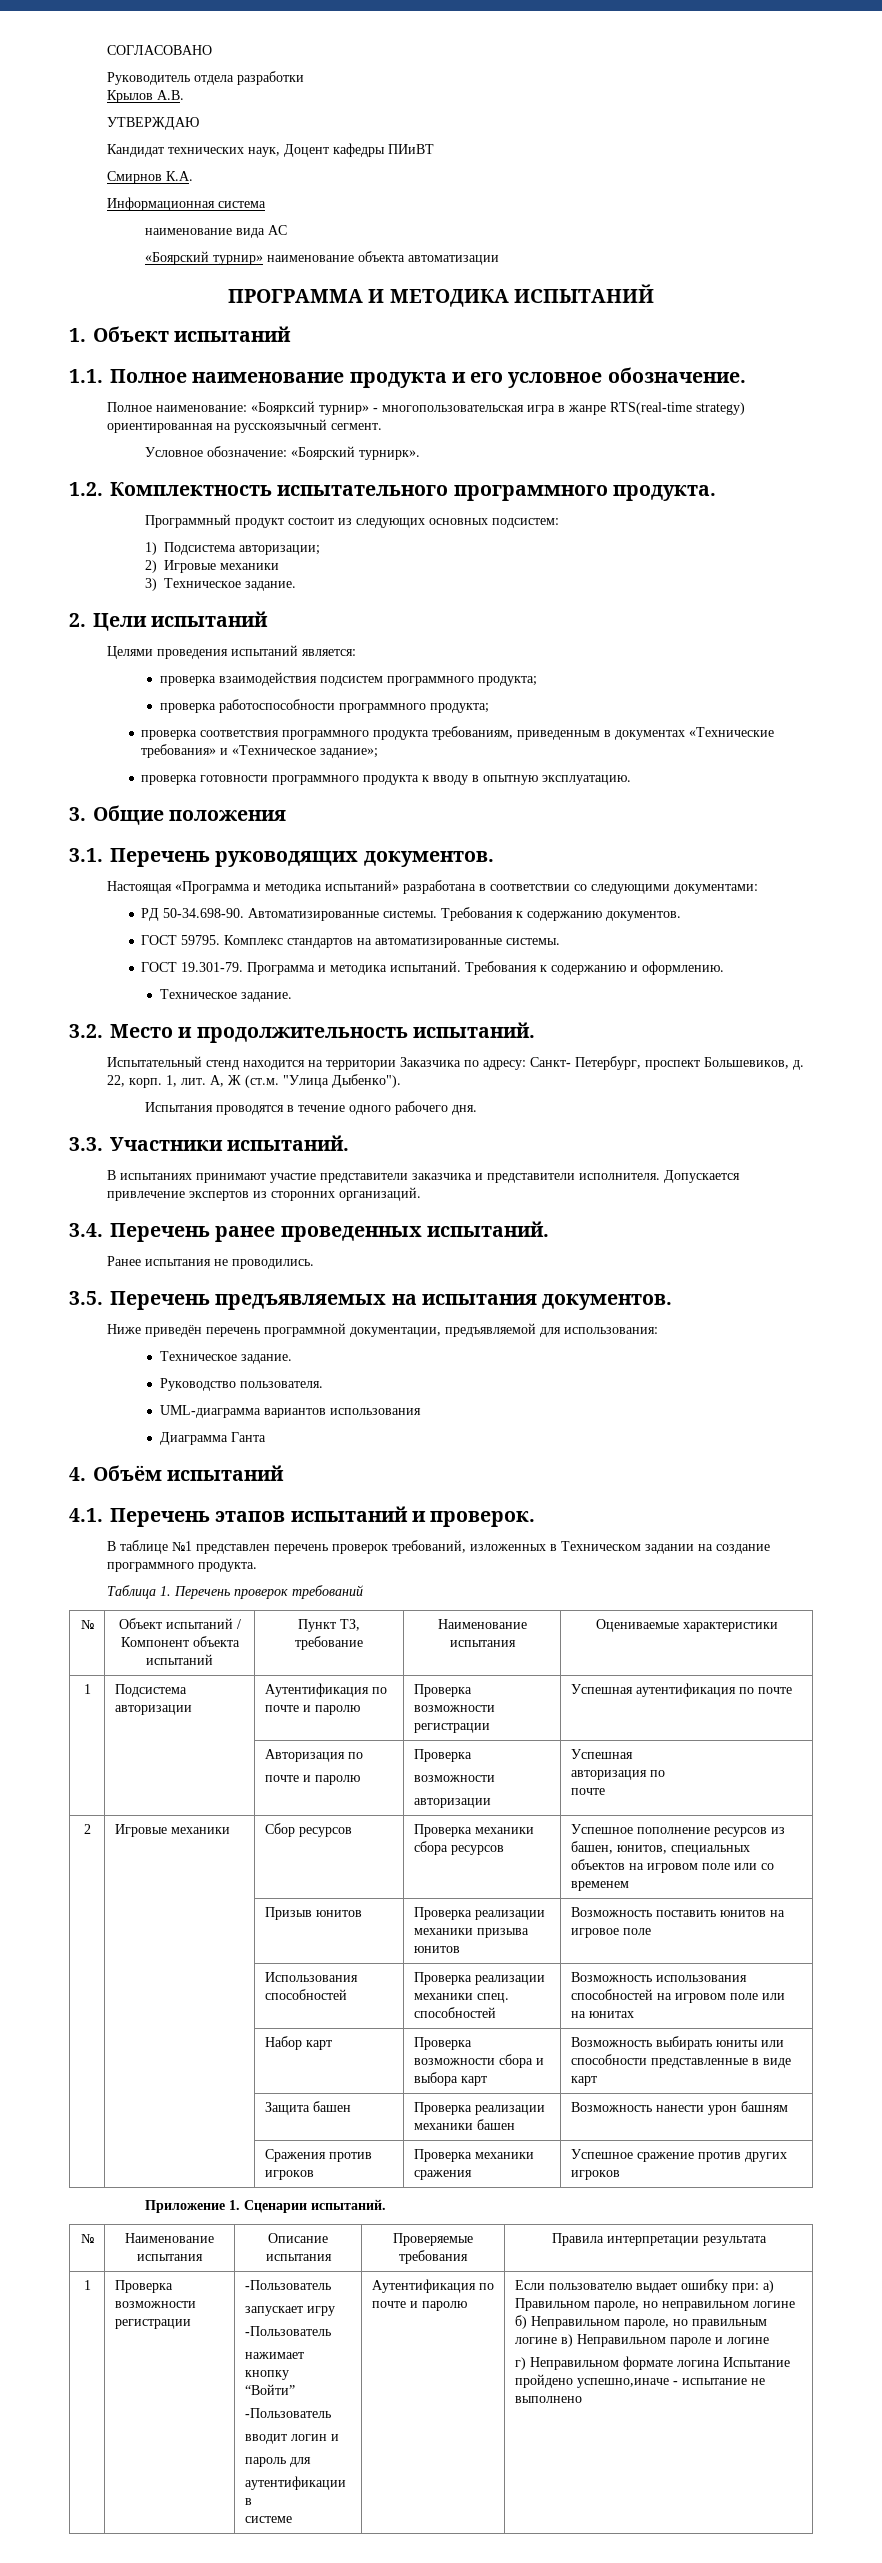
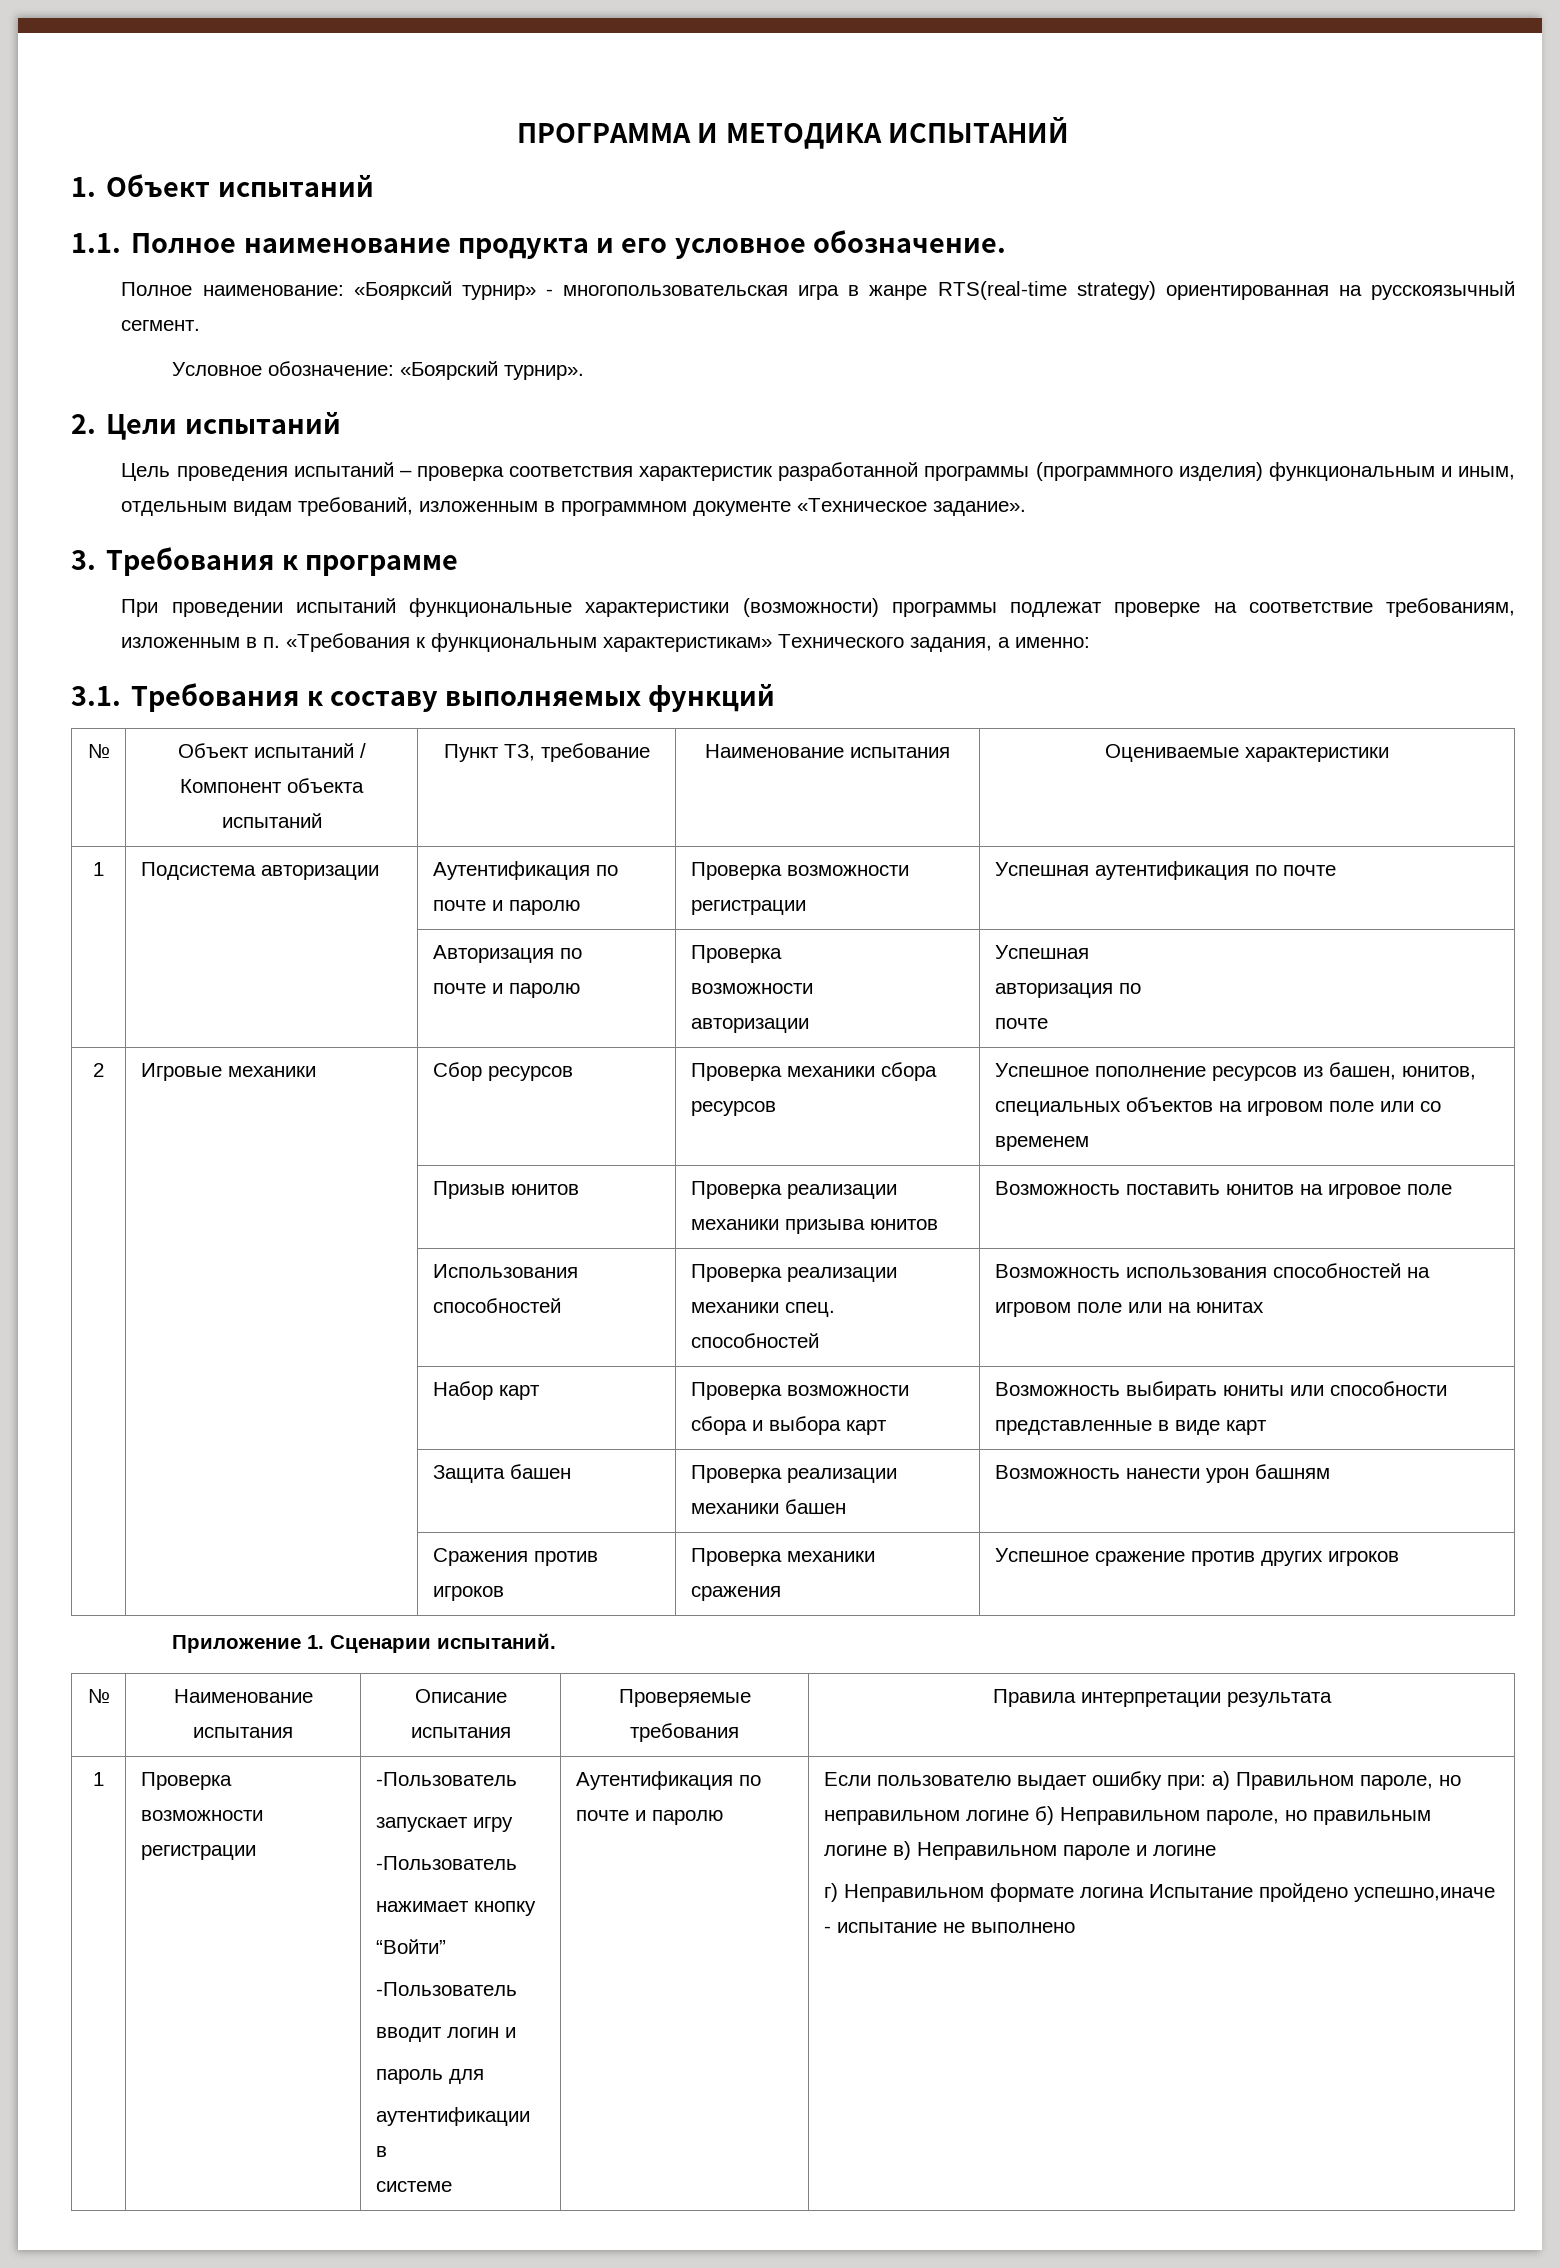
- СОГЛАСОВАНО
- Руководитель отдела разработки
- Крылов А.В.
- УТВЕРЖДАЮ
- Кандидат технических наук, Доцент кафедры ПИиВТ
- Смирнов К.А.
- Информационная система
- наименование вида АС
- «Боярский турнир» наименование объекта автоматизации
- Условное обозначение: «Боярский турнирк».
- 1.2. Комплектность испытательного программного продукта.
- Программный продукт состоит из следующих основных подсистем:
- 1) Подсистема авторизации;
- 2) Игровые механики
- 3) Техническое задание.
+ Условное обозначение: «Боярский турнир».
- Целями проведения испытаний является:
- проверка взаимодействия подсистем программного продукта;
- проверка работоспособности программного продукта;
- проверка соответствия программного продукта требованиям, приведенным в документах «Технические требования» и «Техническое задание»;
- проверка готовности программного продукта к вводу в опытную эксплуатацию.
- 3. Общие положения
- 3.1. Перечень руководящих документов.
- Настоящая «Программа и методика испытаний» разработана в соответствии со следующими документами:
- РД 50-34.698-90. Автоматизированные системы. Требования к содержанию документов.
- ГОСТ 59795. Комплекс стандартов на автоматизированные системы.
- ГОСТ 19.301-79. Программа и методика испытаний. Требования к содержанию и оформлению.
- Техническое задание.
- 3.2. Место и продолжительность испытаний.
- Испытательный стенд находится на территории Заказчика по адресу: Санкт- Петербург, проспект Большевиков, д. 22, корп. 1, лит. А, Ж (ст.м. "Улица Дыбенко").
- Испытания проводятся в течение одного рабочего дня.
- 3.3. Участники испытаний.
- В испытаниях принимают участие представители заказчика и представители исполнителя. Допускается привлечение экспертов из сторонних организаций.
- 3.4. Перечень ранее проведенных испытаний.
- Ранее испытания не проводились.
- 3.5. Перечень предъявляемых на испытания документов.
- Ниже приведён перечень программной документации, предъявляемой для использования:
- Техническое задание.
- Руководство пользователя.
- UML-диаграмма вариантов использования
- Диаграмма Ганта
- 4. Объём испытаний
- 4.1. Перечень этапов испытаний и проверок.
- В таблице №1 представлен перечень проверок требований, изложенных в Техническом задании на создание программного продукта.
- Таблица 1. Перечень проверок требований
+ Цель проведения испытаний – проверка соответствия характеристик разработанной программы (программного изделия) функциональным и иным, отдельным видам требований, изложенным в программном документе «Техническое задание».
+ 3. Требования к программе
+ При проведении испытаний функциональные характеристики (возможности) программы подлежат проверке на соответствие требованиям, изложенным в п. «Требования к функциональным характеристикам» Технического задания, а именно:
+ 3.1. Требования к составу выполняемых функций

